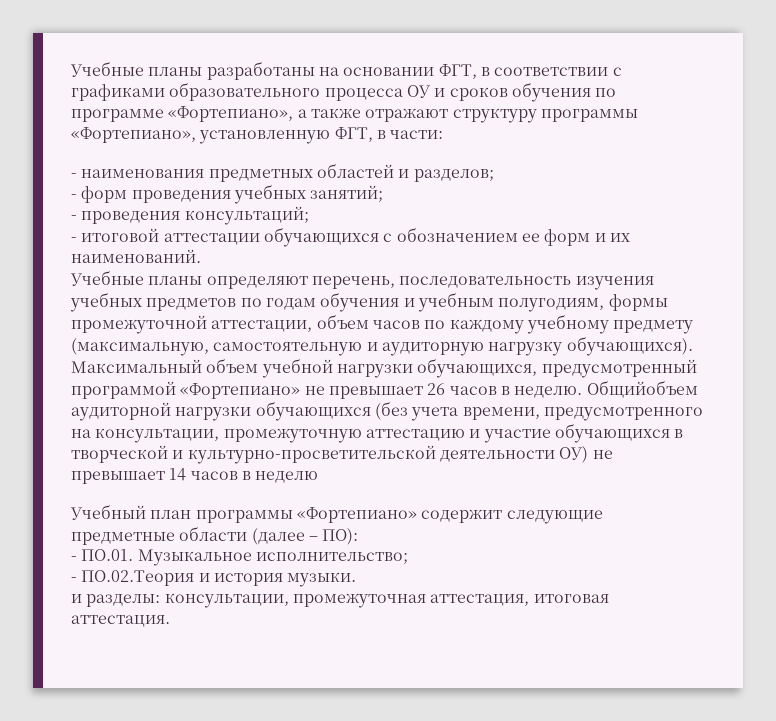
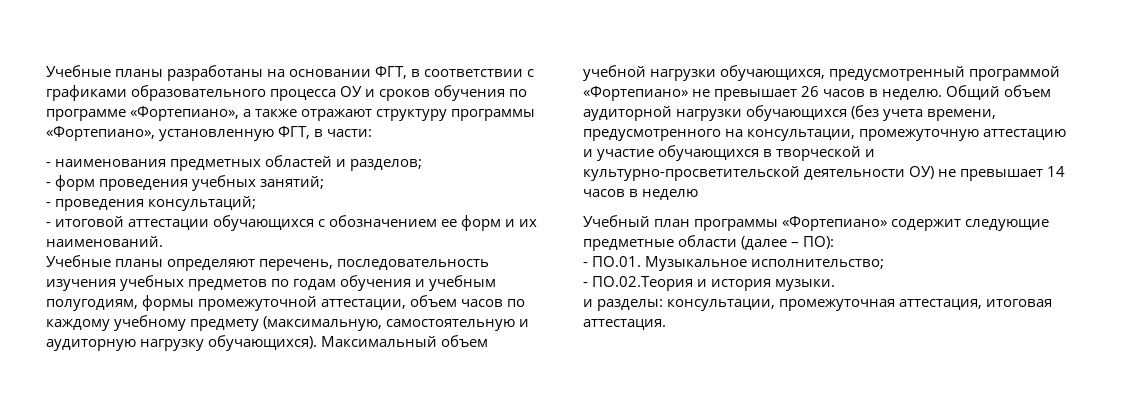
- Общийобъем аудиторной нагрузки обучающихся (без учета времени, предусмотренного на консультации, промежуточную аттестацию и участие обучающихся в творческой и культурно-просветительской деятельности ОУ) не превышает 14 часов в неделю
+ Общий объем аудиторной нагрузки обучающихся (без учета времени, предусмотренного на консультации, промежуточную аттестацию и участие обучающихся в творческой и культурно-просветительской деятельности ОУ) не превышает 14 часов в неделю

